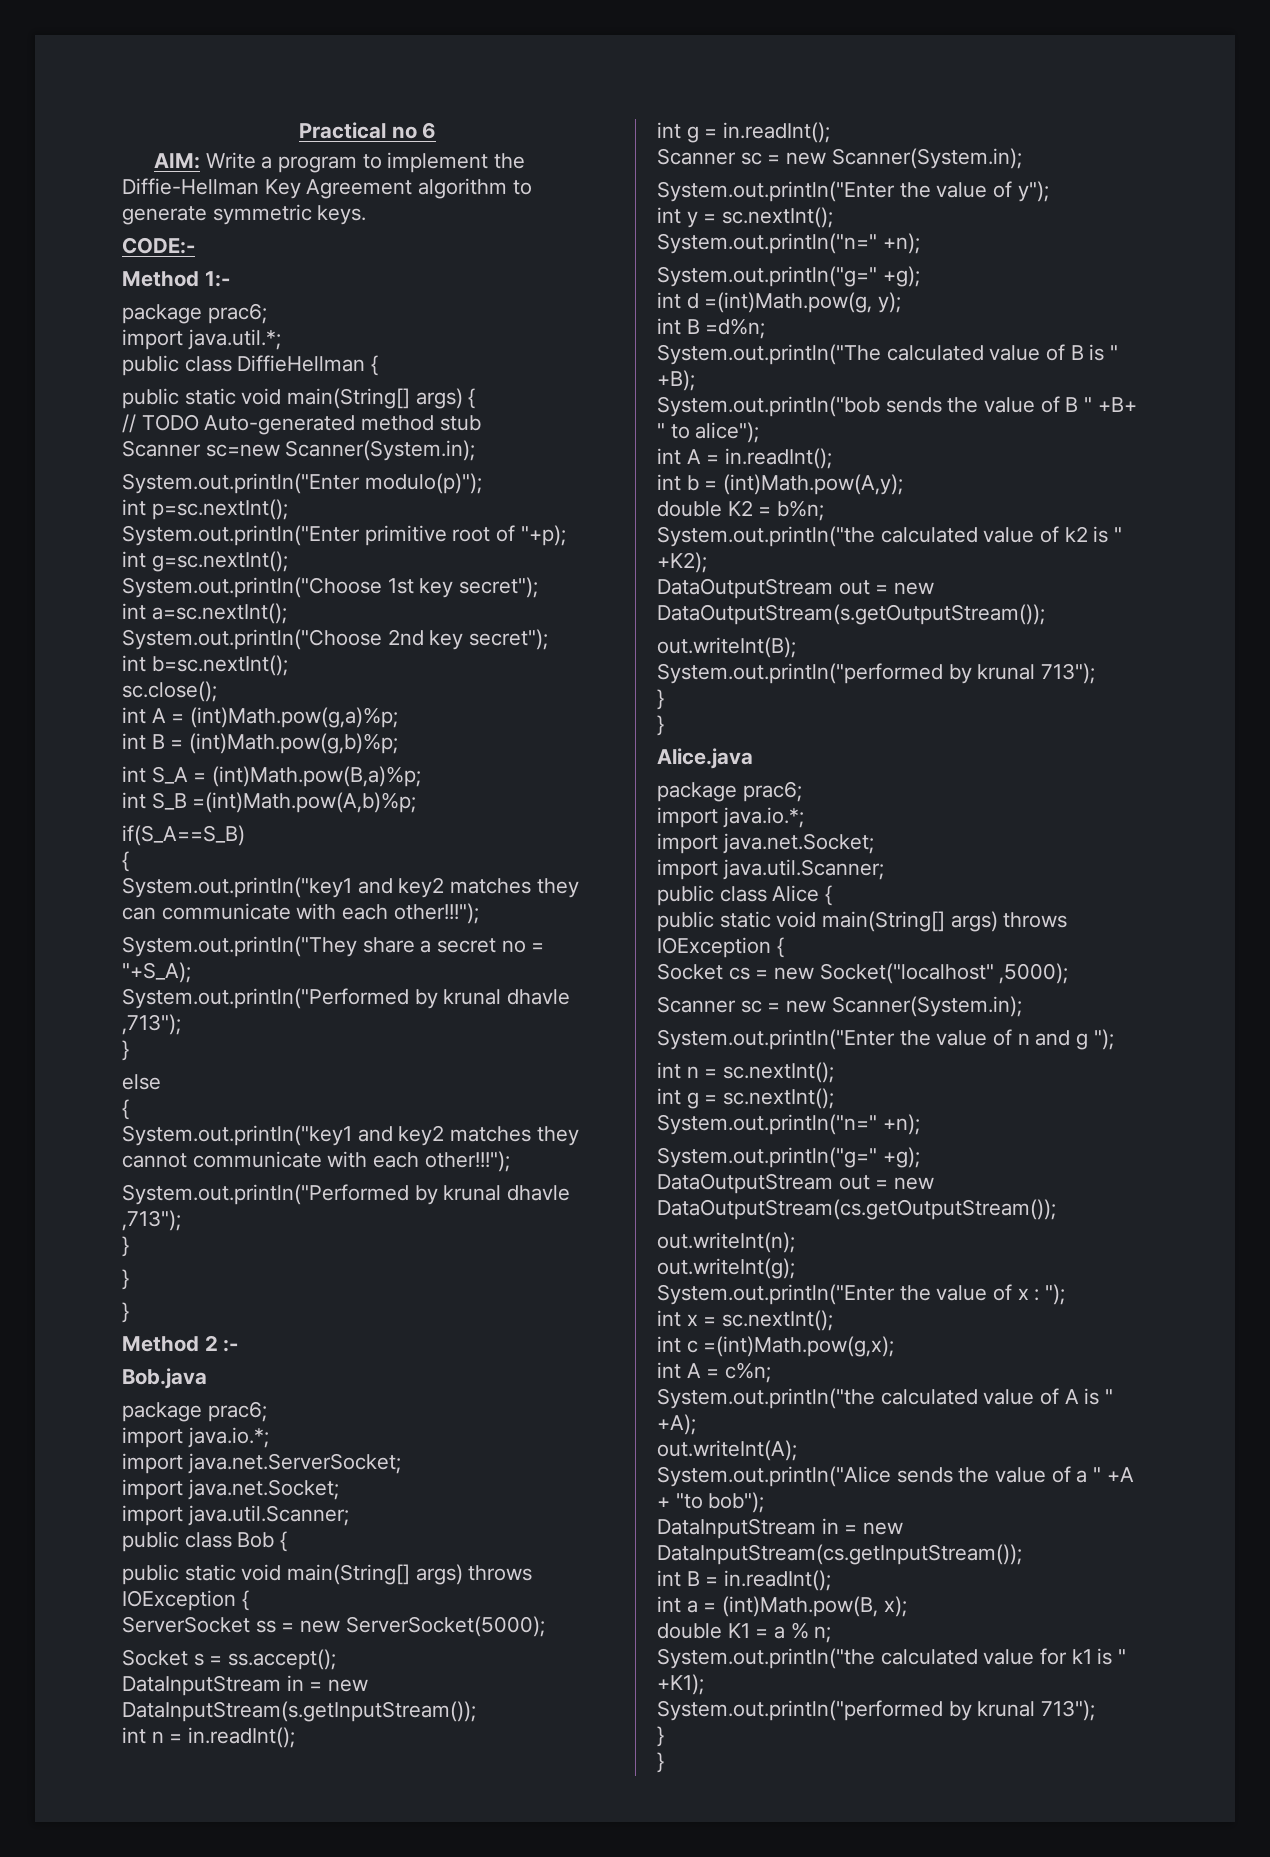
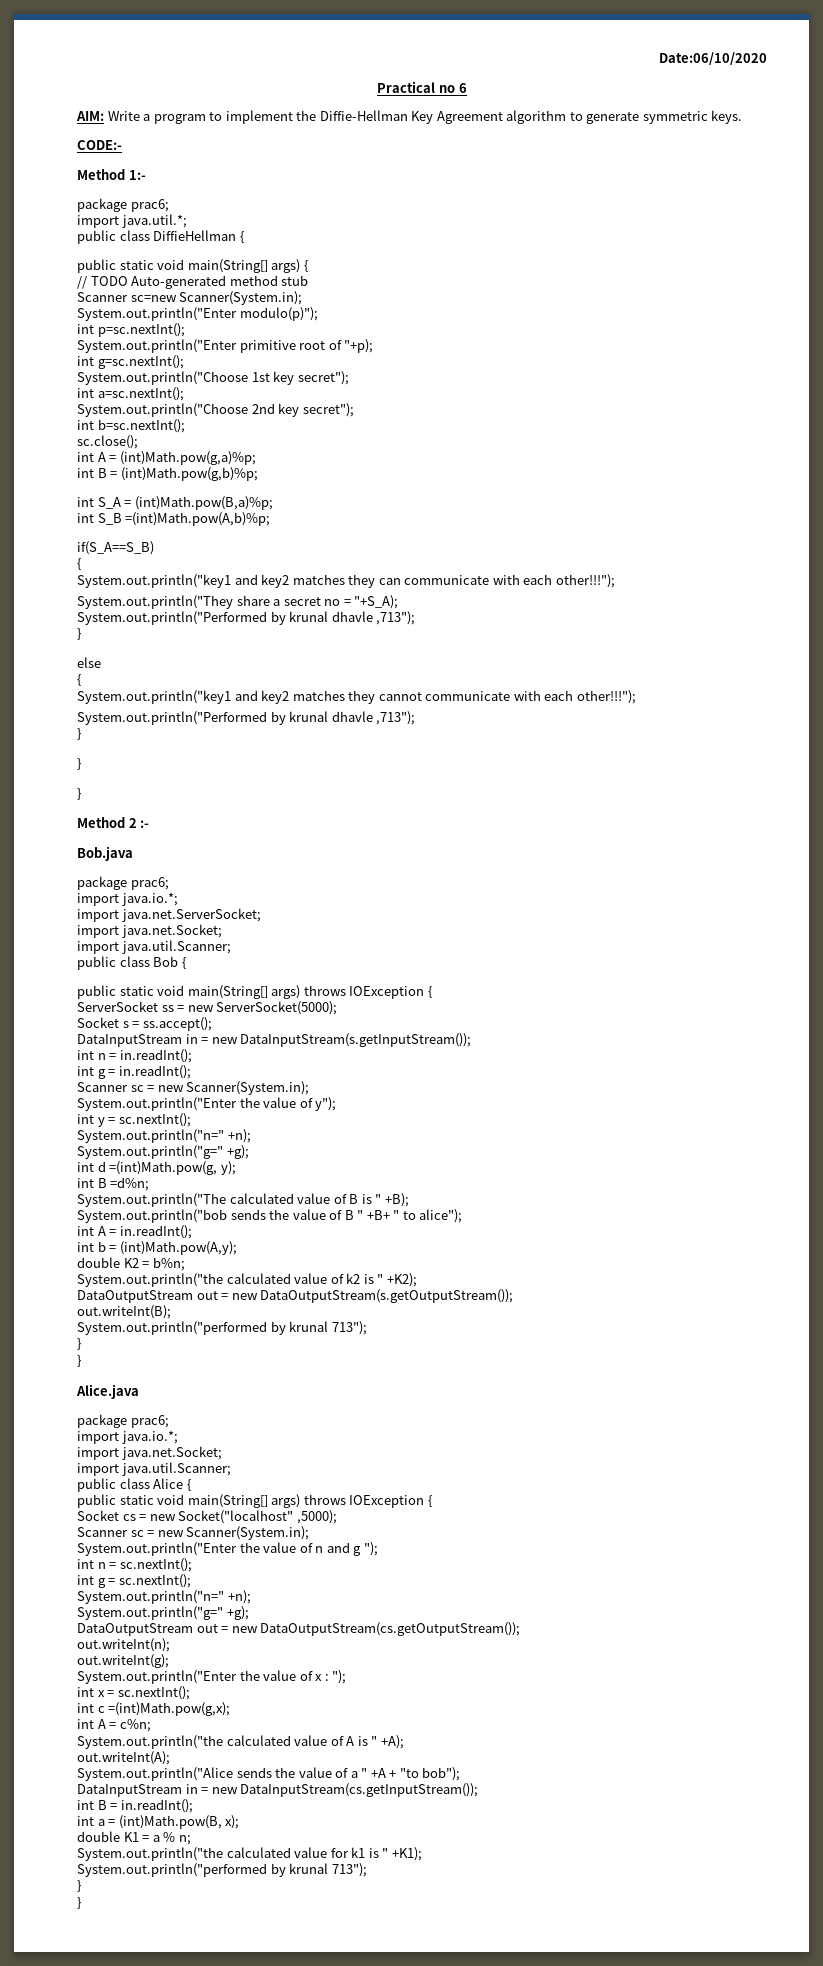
+ Date:06/10/2020

